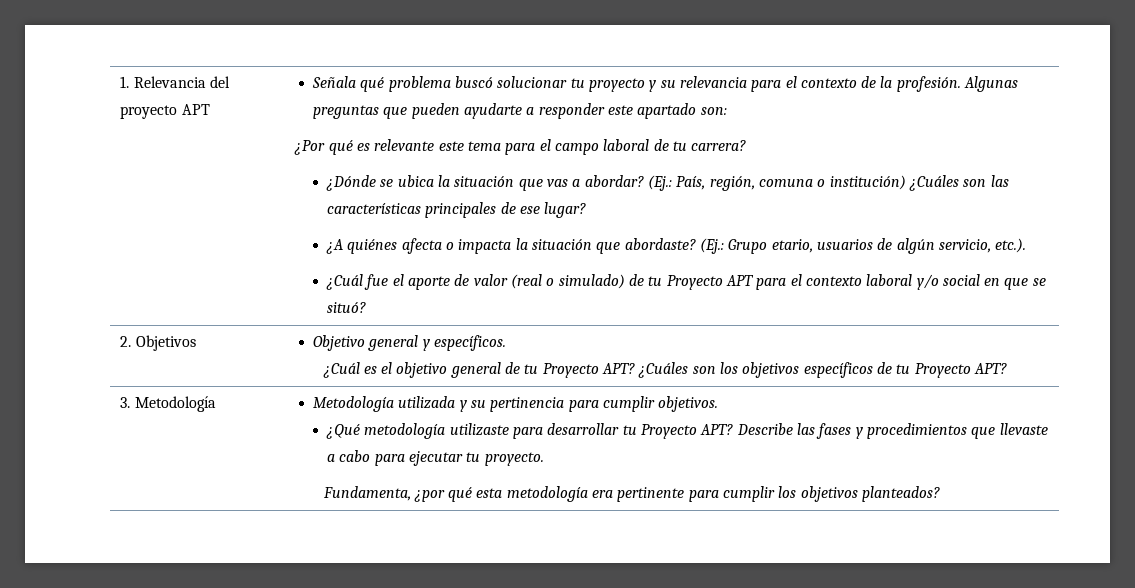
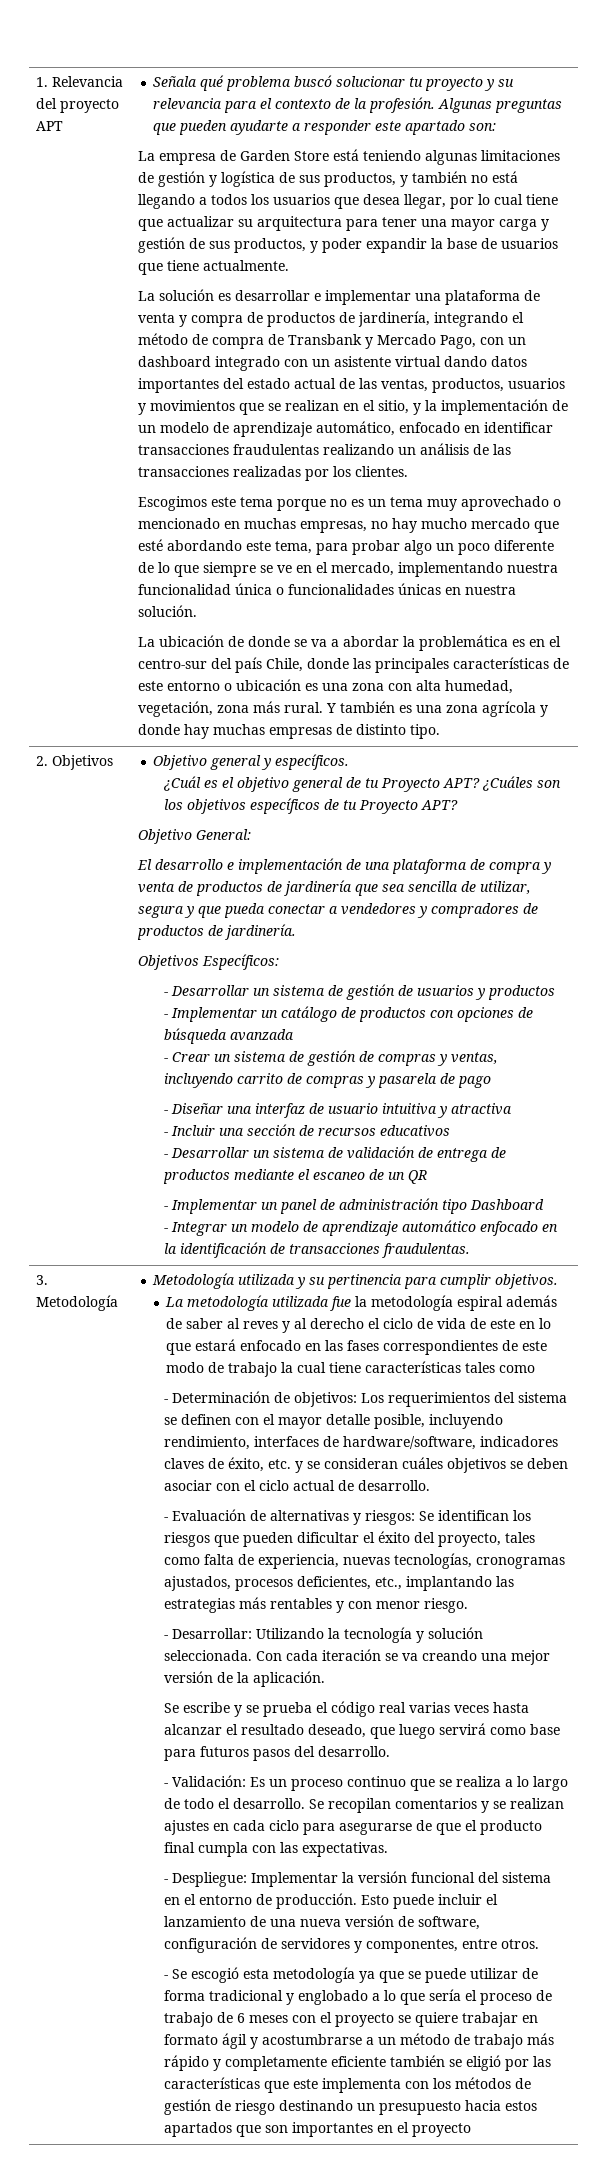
- ¿Por qué es relevante este tema para el campo laboral de tu carrera?
- ¿Dónde se ubica la situación que vas a abordar? (Ej.: País, región, comuna o institución) ¿Cuáles son las características principales de ese lugar?
- ¿A quiénes afecta o impacta la situación que abordaste? (Ej.: Grupo etario, usuarios de algún servicio, etc.).
- ¿Cuál fue el aporte de valor (real o simulado) de tu Proyecto APT para el contexto laboral y/o social en que se situó?
+ La empresa de Garden Store está teniendo algunas limitaciones de gestión y logística de sus productos, y también no está llegando a todos los usuarios que desea llegar, por lo cual tiene que actualizar su arquitectura para tener una mayor carga y gestión de sus productos, y poder expandir la base de usuarios que tiene actualmente.
+ La solución es desarrollar e implementar una plataforma de venta y compra de productos de jardinería, integrando el método de compra de Transbank y Mercado Pago, con un dashboard integrado con un asistente virtual dando datos importantes del estado actual de las ventas, productos, usuarios y movimientos que se realizan en el sitio, y la implementación de un modelo de aprendizaje automático, enfocado en identificar transacciones fraudulentas realizando un análisis de las transacciones realizadas por los clientes.
+ Escogimos este tema porque no es un tema muy aprovechado o mencionado en muchas empresas, no hay mucho mercado que esté abordando este tema, para probar algo un poco diferente de lo que siempre se ve en el mercado, implementando nuestra funcionalidad única o funcionalidades únicas en nuestra solución.
+ La ubicación de donde se va a abordar la problemática es en el centro-sur del país Chile, donde las principales características de este entorno o ubicación es una zona con alta humedad, vegetación, zona más rural. Y también es una zona agrícola y donde hay muchas empresas de distinto tipo.
+ Objetivo General:
+ El desarrollo e implementación de una plataforma de compra y venta de productos de jardinería que sea sencilla de utilizar, segura y que pueda conectar a vendedores y compradores de productos de jardinería.
+ Objetivos Específicos:
+ - Desarrollar un sistema de gestión de usuarios y productos
+ - Implementar un catálogo de productos con opciones de búsqueda avanzada
+ - Crear un sistema de gestión de compras y ventas, incluyendo carrito de compras y pasarela de pago
+ - Diseñar una interfaz de usuario intuitiva y atractiva
+ - Incluir una sección de recursos educativos
+ - Desarrollar un sistema de validación de entrega de productos mediante el escaneo de un QR
+ - Implementar un panel de administración tipo Dashboard
+ - Integrar un modelo de aprendizaje automático enfocado en la identificación de transacciones fraudulentas.
- ¿Qué metodología utilizaste para desarrollar tu Proyecto APT? Describe las fases y procedimientos que llevaste a cabo para ejecutar tu proyecto.
- Fundamenta, ¿por qué esta metodología era pertinente para cumplir los objetivos planteados?
+ La metodología utilizada fue la metodología espiral además de saber al reves y al derecho el ciclo de vida de este en lo que estará enfocado en las fases correspondientes de este modo de trabajo la cual tiene características tales como
+ - Determinación de objetivos: Los requerimientos del sistema se definen con el mayor detalle posible, incluyendo rendimiento, interfaces de hardware/software, indicadores claves de éxito, etc. y se consideran cuáles objetivos se deben asociar con el ciclo actual de desarrollo.
+ - Evaluación de alternativas y riesgos: Se identifican los riesgos que pueden dificultar el éxito del proyecto, tales como falta de experiencia, nuevas tecnologías, cronogramas ajustados, procesos deficientes, etc., implantando las estrategias más rentables y con menor riesgo.
+ - Desarrollar: Utilizando la tecnología y solución seleccionada. Con cada iteración se va creando una mejor versión de la aplicación.
+ Se escribe y se prueba el código real varias veces hasta alcanzar el resultado deseado, que luego servirá como base para futuros pasos del desarrollo.
+ - Validación: Es un proceso continuo que se realiza a lo largo de todo el desarrollo. Se recopilan comentarios y se realizan ajustes en cada ciclo para asegurarse de que el producto final cumpla con las expectativas.
+ - Despliegue: Implementar la versión funcional del sistema en el entorno de producción. Esto puede incluir el lanzamiento de una nueva versión de software, configuración de servidores y componentes, entre otros.
+ - Se escogió esta metodología ya que se puede utilizar de forma tradicional y englobado a lo que sería el proceso de trabajo de 6 meses con el proyecto se quiere trabajar en formato ágil y acostumbrarse a un método de trabajo más rápido y completamente eficiente también se eligió por las características que este implementa con los métodos de gestión de riesgo destinando un presupuesto hacia estos apartados que son importantes en el proyecto

